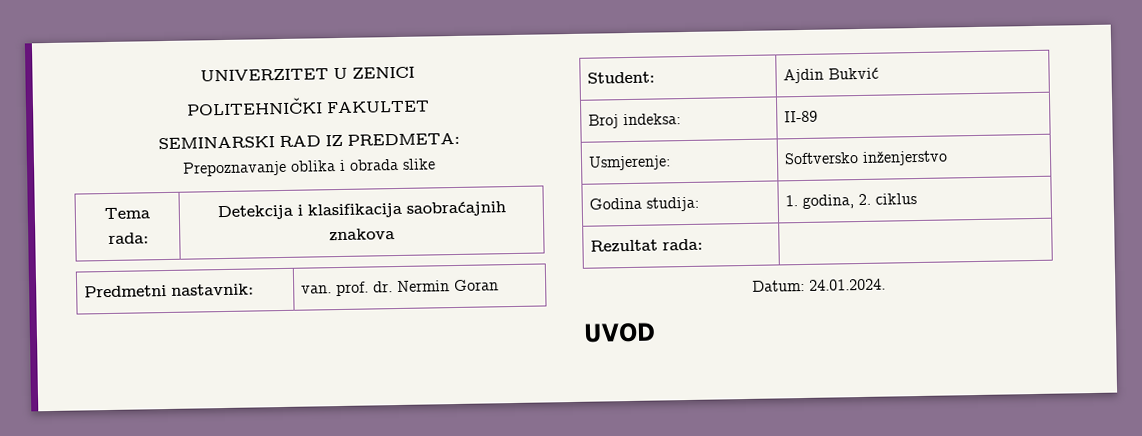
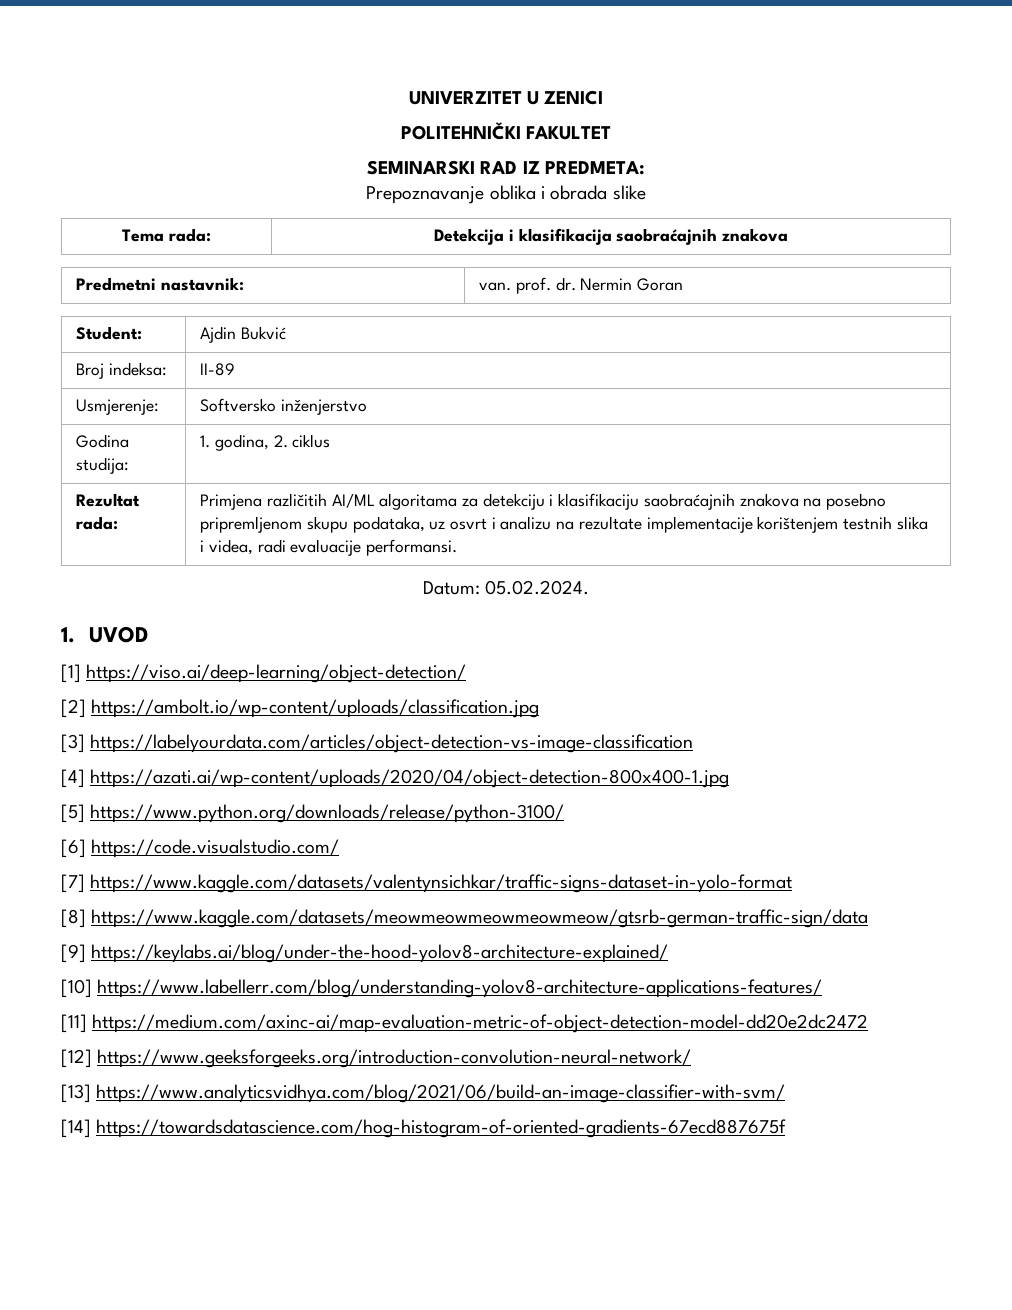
- Rezultat rada: |
+ Rezultat rada: | Primjena različitih AI/ML algoritama za detekciju i klasifikaciju saobraćajnih znakova na posebno pripremljenom skupu podataka, uz osvrt i analizu na rezultate implementacije korištenjem testnih slika i videa, radi evaluacije performansi.
- Datum: 24.01.2024.
- UVOD
+ Datum: 05.02.2024.
+ 1. UVOD
+ [1] https://viso.ai/deep-learning/object-detection/
+ [2] https://ambolt.io/wp-content/uploads/classification.jpg
+ [3] https://labelyourdata.com/articles/object-detection-vs-image-classification
+ [4] https://azati.ai/wp-content/uploads/2020/04/object-detection-800x400-1.jpg
+ [5] https://www.python.org/downloads/release/python-3100/
+ [6] https://code.visualstudio.com/
+ [7] https://www.kaggle.com/datasets/valentynsichkar/traffic-signs-dataset-in-yolo-format
+ [8] https://www.kaggle.com/datasets/meowmeowmeowmeowmeow/gtsrb-german-traffic-sign/data
+ [9] https://keylabs.ai/blog/under-the-hood-yolov8-architecture-explained/
+ [10] https://www.labellerr.com/blog/understanding-yolov8-architecture-applications-features/
+ [11] https://medium.com/axinc-ai/map-evaluation-metric-of-object-detection-model-dd20e2dc2472
+ [12] https://www.geeksforgeeks.org/introduction-convolution-neural-network/
+ [13] https://www.analyticsvidhya.com/blog/2021/06/build-an-image-classifier-with-svm/
+ [14] https://towardsdatascience.com/hog-histogram-of-oriented-gradients-67ecd887675f

